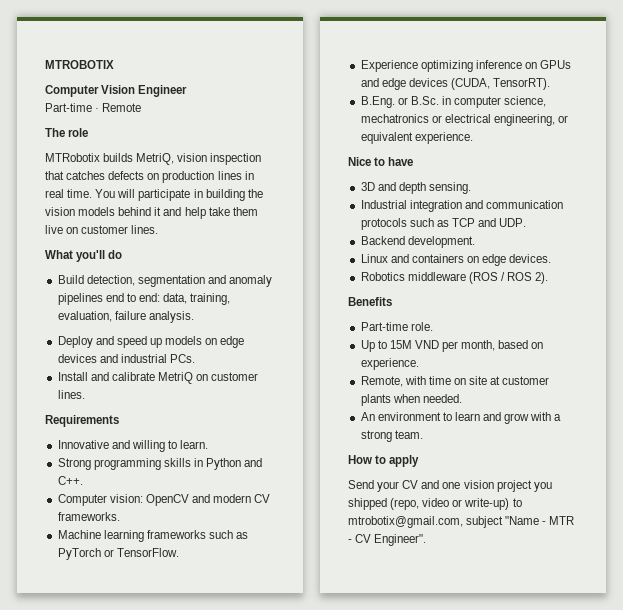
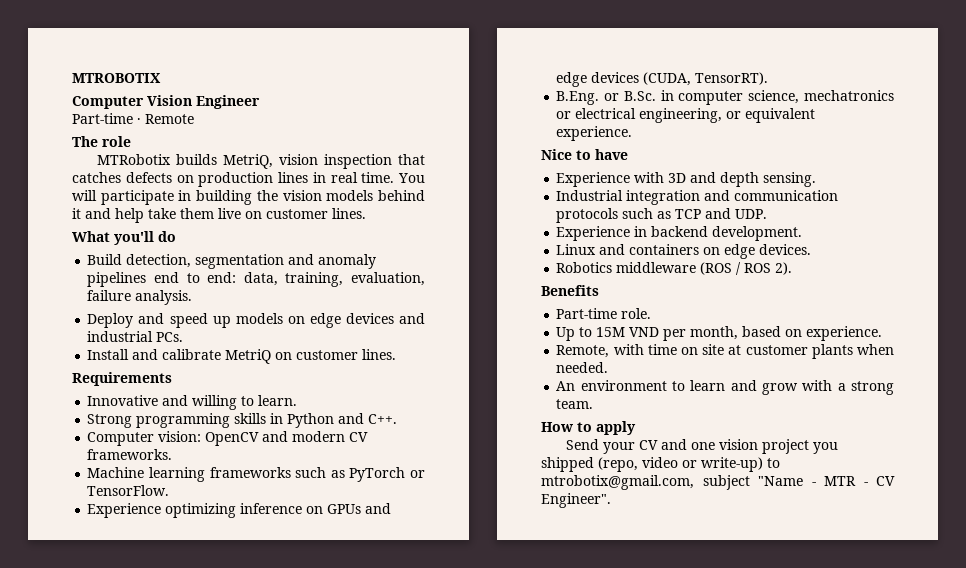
- 3D and depth sensing.
+ Experience with 3D and depth sensing.
- Backend development.
+ Experience in backend development.

